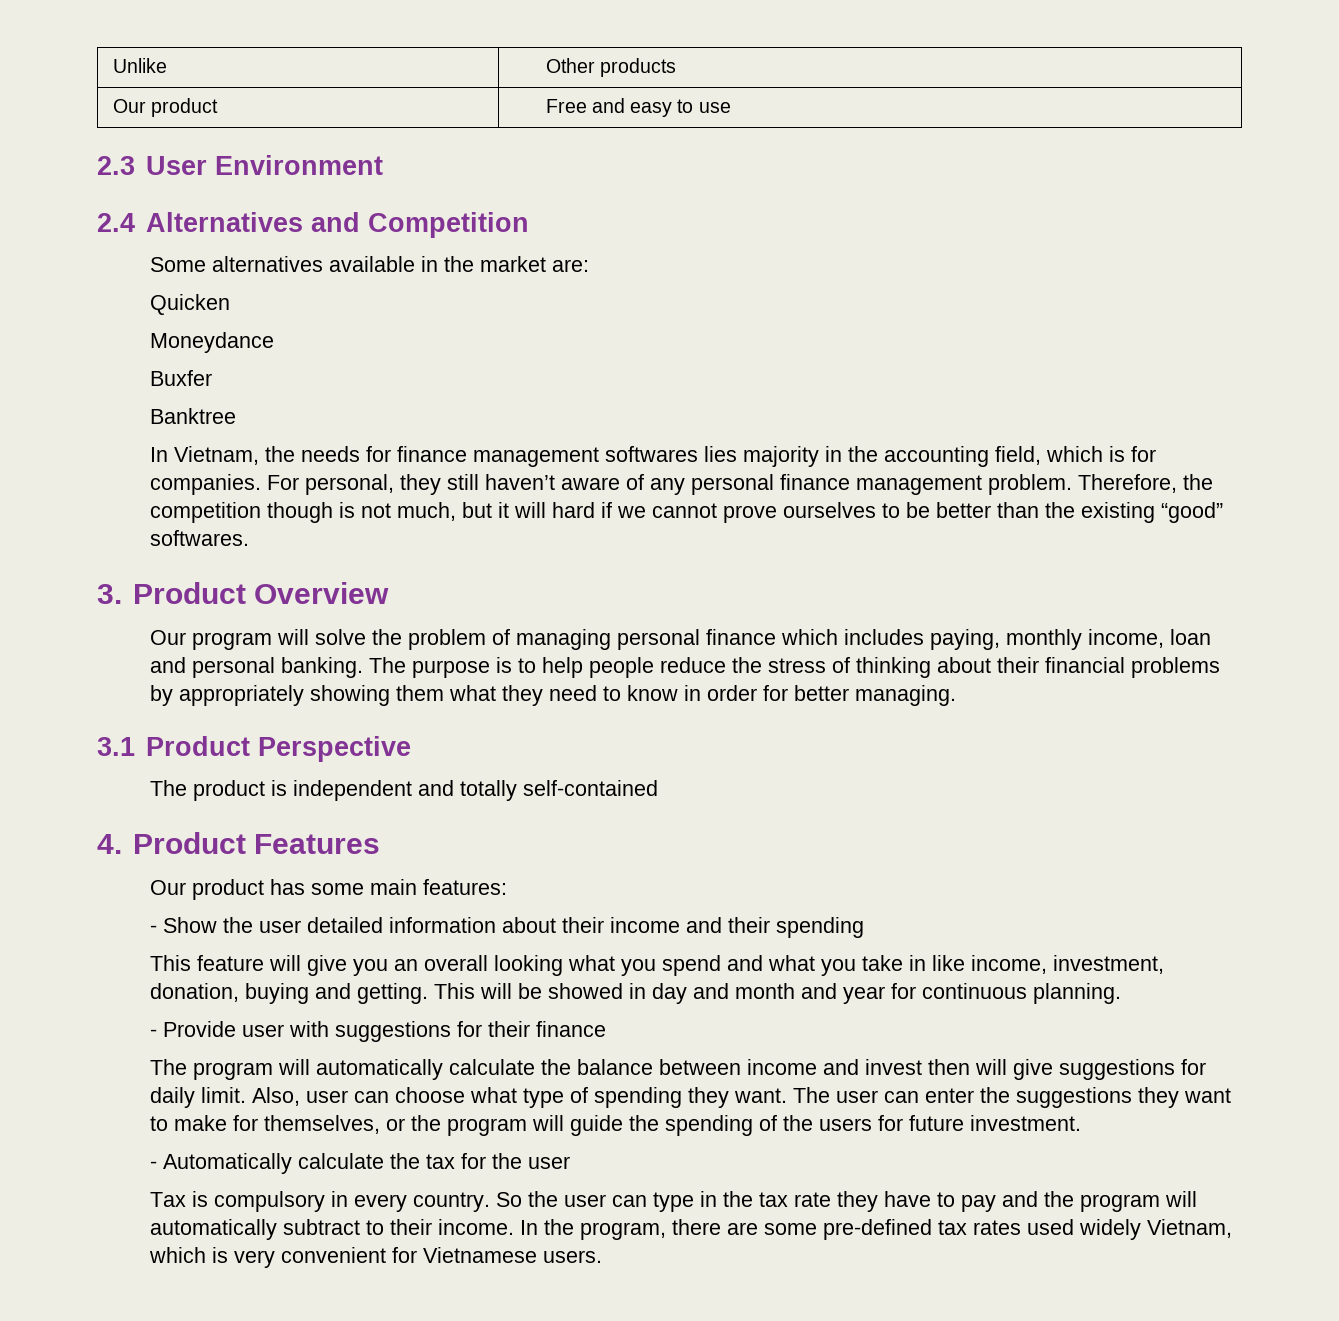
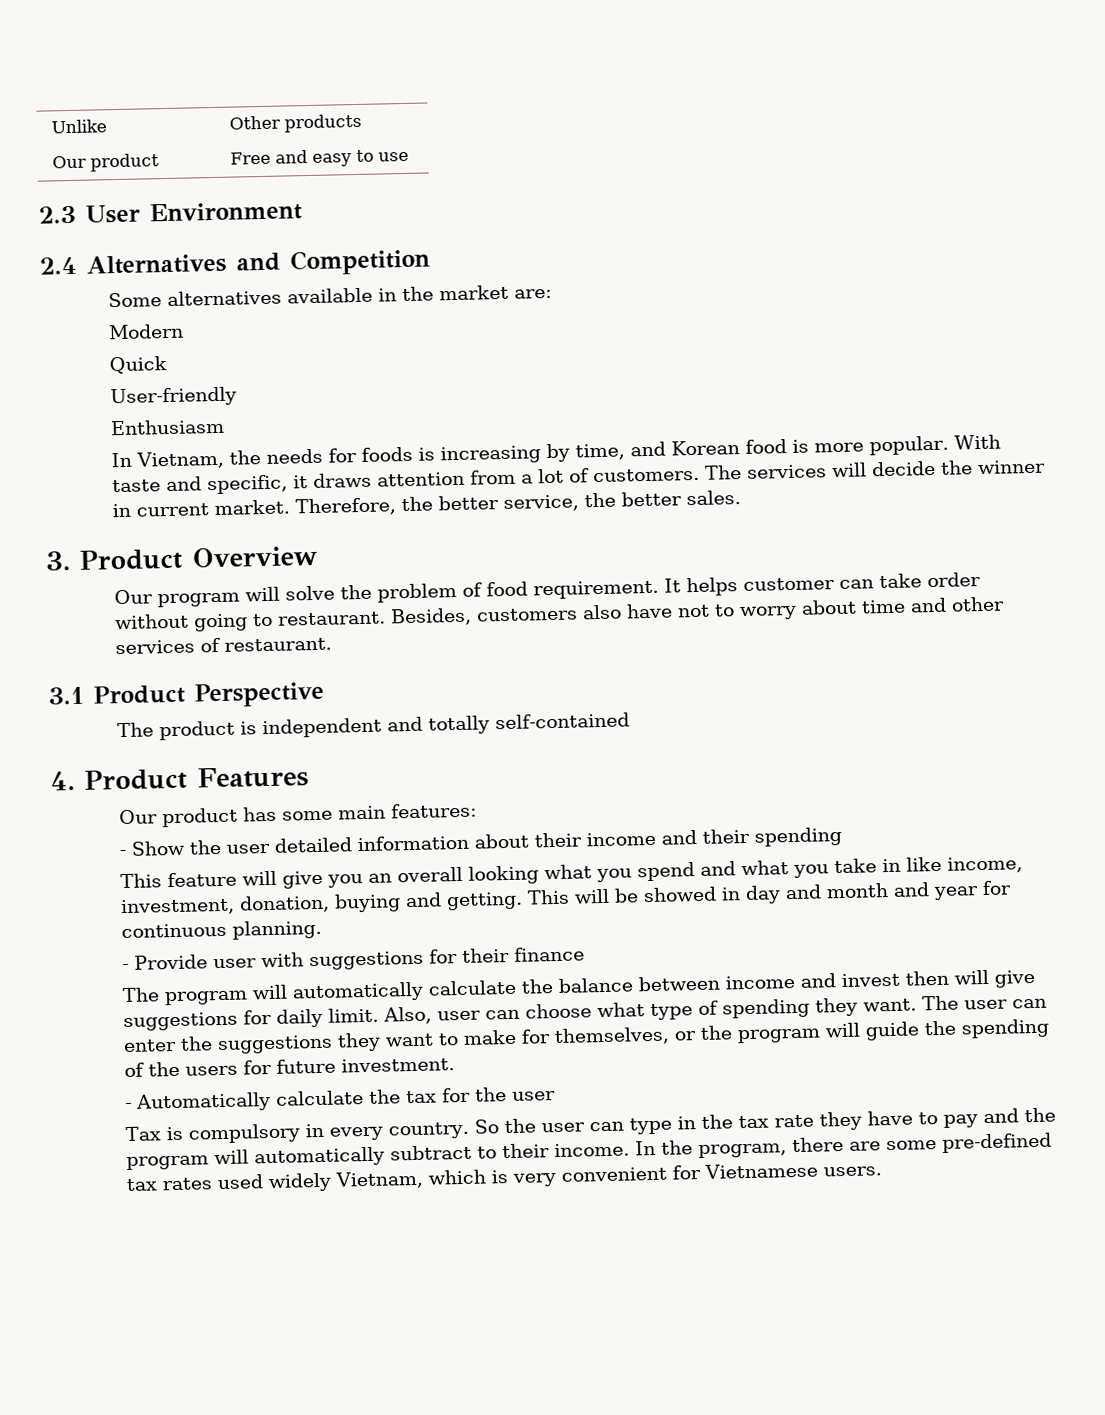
- Quicken
- Moneydance
- Buxfer
- Banktree
+ Modern
+ Quick
+ User-friendly
+ Enthusiasm
- In Vietnam, the needs for finance management softwares lies majority in the accounting field, which is for companies. For personal, they still haven’t aware of any personal finance management problem. Therefore, the competition though is not much, but it will hard if we cannot prove ourselves to be better than the existing “good” softwares.
+ In Vietnam, the needs for foods is increasing by time, and Korean food is more popular. With taste and specific, it draws attention from a lot of customers. The services will decide the winner in current market. Therefore, the better service, the better sales.
- Our program will solve the problem of managing personal finance which includes paying, monthly income, loan and personal banking. The purpose is to help people reduce the stress of thinking about their financial problems by appropriately showing them what they need to know in order for better managing.
+ Our program will solve the problem of food requirement. It helps customer can take order without going to restaurant. Besides, customers also have not to worry about time and other services of restaurant.

